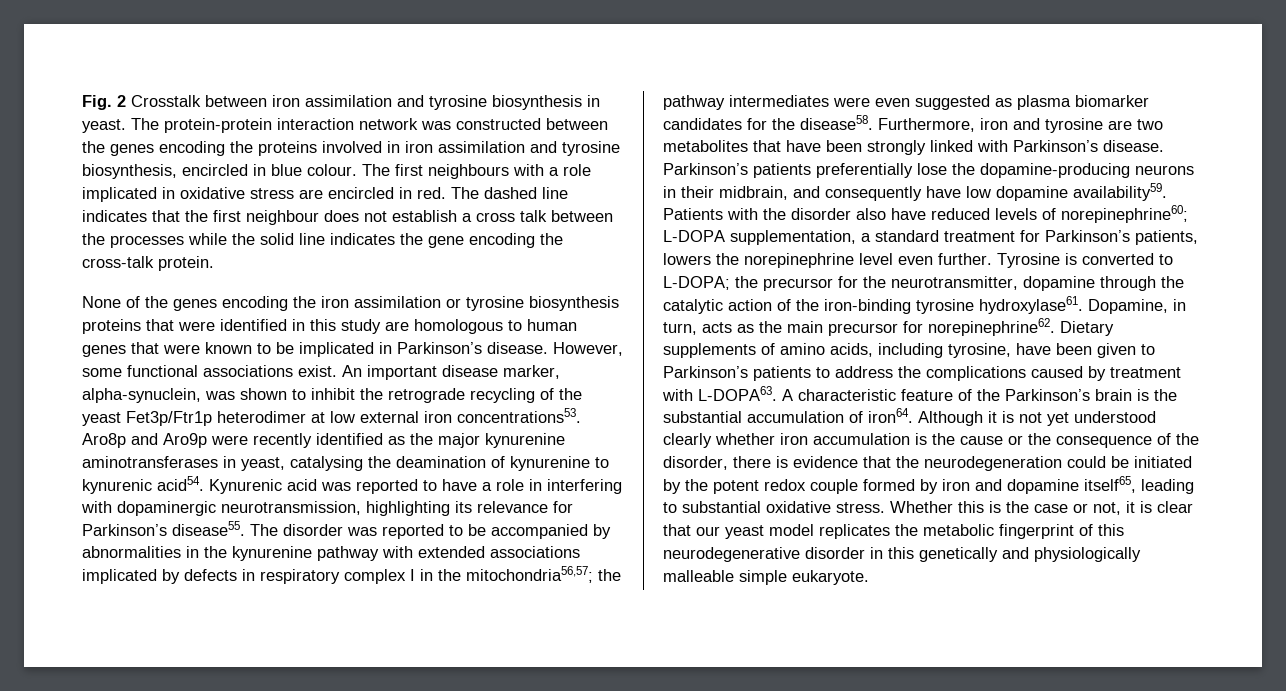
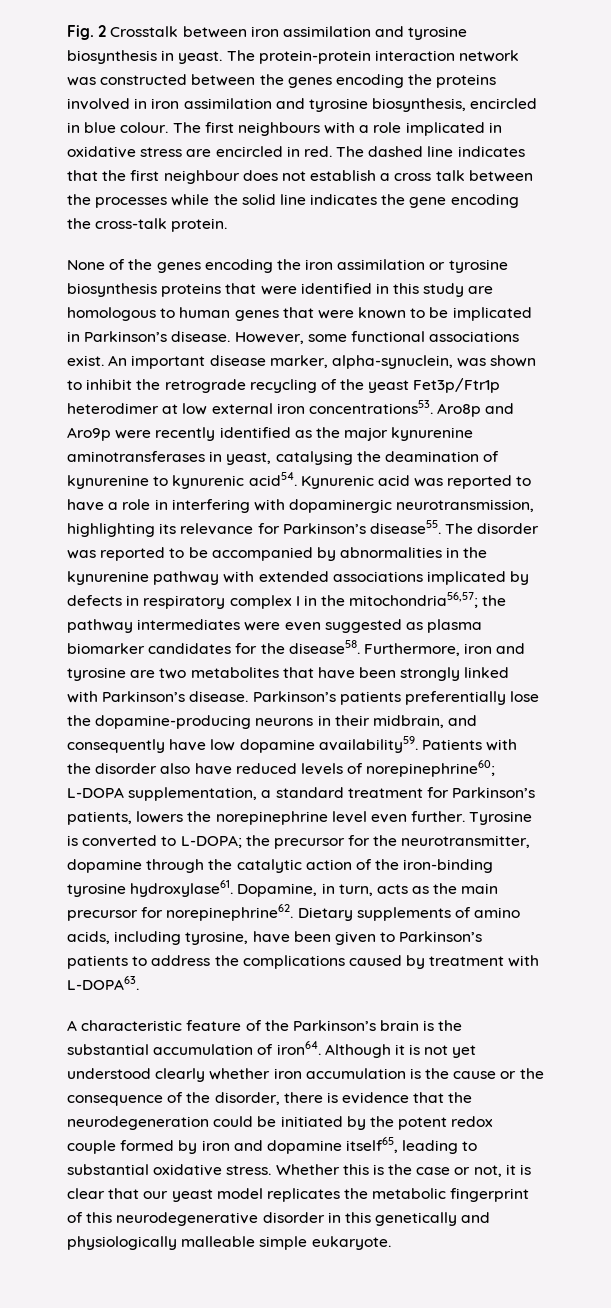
- Dietary supplements of amino acids, including tyrosine, have been given to Parkinson’s patients to address the complications caused by treatment with L-DOPA63. A characteristic feature of the Parkinson’s brain is the substantial accumulation of iron64.
+ Dietary supplements of amino acids, including tyrosine, have been given to Parkinson’s patients to address the complications caused by treatment with L-DOPA63.
+ A characteristic feature of the Parkinson’s brain is the substantial accumulation of iron64.

